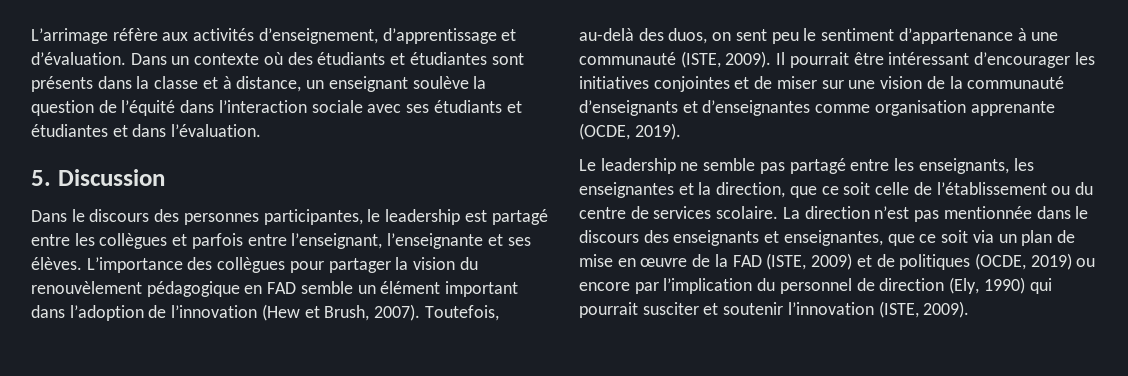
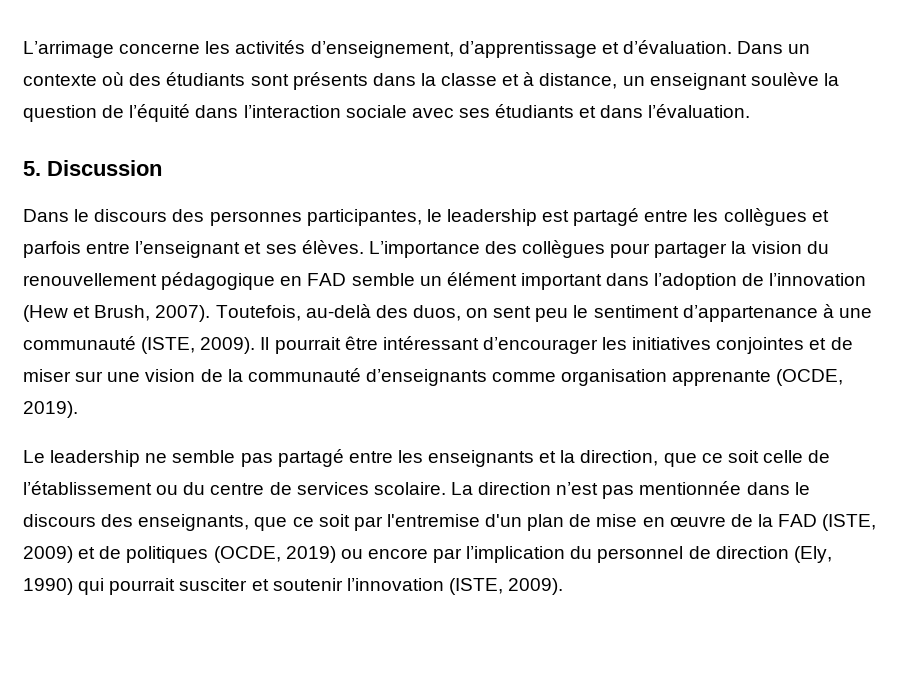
- L’arrimage réfère aux activités d’enseignement, d’apprentissage et d’évaluation.
+ L’arrimage concerne les activités d’enseignement, d’apprentissage et d’évaluation.
- Dans un contexte où des étudiants et étudiantes sont présents dans la classe et à distance, un enseignant soulève la question de l’équité dans l’interaction sociale avec ses étudiants et étudiantes et dans l’évaluation.
+ Dans un contexte où des étudiants sont présents dans la classe et à distance, un enseignant soulève la question de l’équité dans l’interaction sociale avec ses étudiants et dans l’évaluation.
- Dans le discours des personnes participantes, le leadership est partagé entre les collègues et parfois entre l’enseignant, l’enseignante et ses élèves.
+ Dans le discours des personnes participantes, le leadership est partagé entre les collègues et parfois entre l’enseignant et ses élèves.
- L’importance des collègues pour partager la vision du renouvèlement pédagogique en FAD semble un élément important dans l’adoption de l’innovation (Hew et Brush, 2007).
+ L’importance des collègues pour partager la vision du renouvellement pédagogique en FAD semble un élément important dans l’adoption de l’innovation (Hew et Brush, 2007).
- Il pourrait être intéressant d’encourager les initiatives conjointes et de miser sur une vision de la communauté d’enseignants et d’enseignantes comme organisation apprenante (OCDE, 2019).
+ Il pourrait être intéressant d’encourager les initiatives conjointes et de miser sur une vision de la communauté d’enseignants comme organisation apprenante (OCDE, 2019).
- Le leadership ne semble pas partagé entre les enseignants, les enseignantes et la direction, que ce soit celle de l’établissement ou du centre de services scolaire.
+ Le leadership ne semble pas partagé entre les enseignants et la direction, que ce soit celle de l’établissement ou du centre de services scolaire.
- La direction n’est pas mentionnée dans le discours des enseignants et enseignantes, que ce soit via un plan de mise en œuvre de la FAD (ISTE, 2009) et de politiques (OCDE, 2019) ou encore par l’implication du personnel de direction (Ely, 1990) qui pourrait susciter et soutenir l’innovation (ISTE, 2009).
+ La direction n’est pas mentionnée dans le discours des enseignants, que ce soit par l'entremise d'un plan de mise en œuvre de la FAD (ISTE, 2009) et de politiques (OCDE, 2019) ou encore par l’implication du personnel de direction (Ely, 1990) qui pourrait susciter et soutenir l’innovation (ISTE, 2009).

